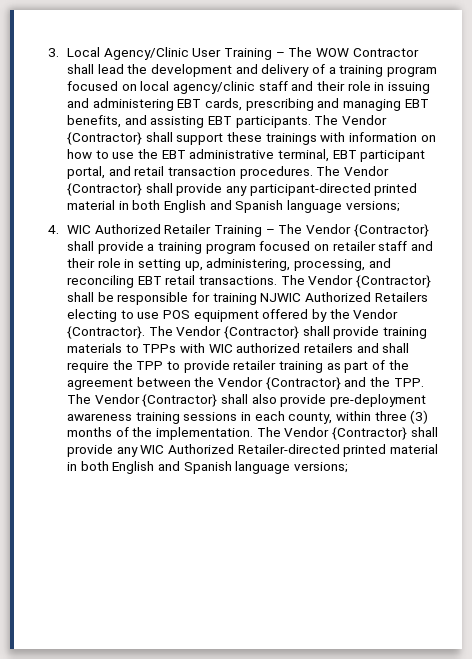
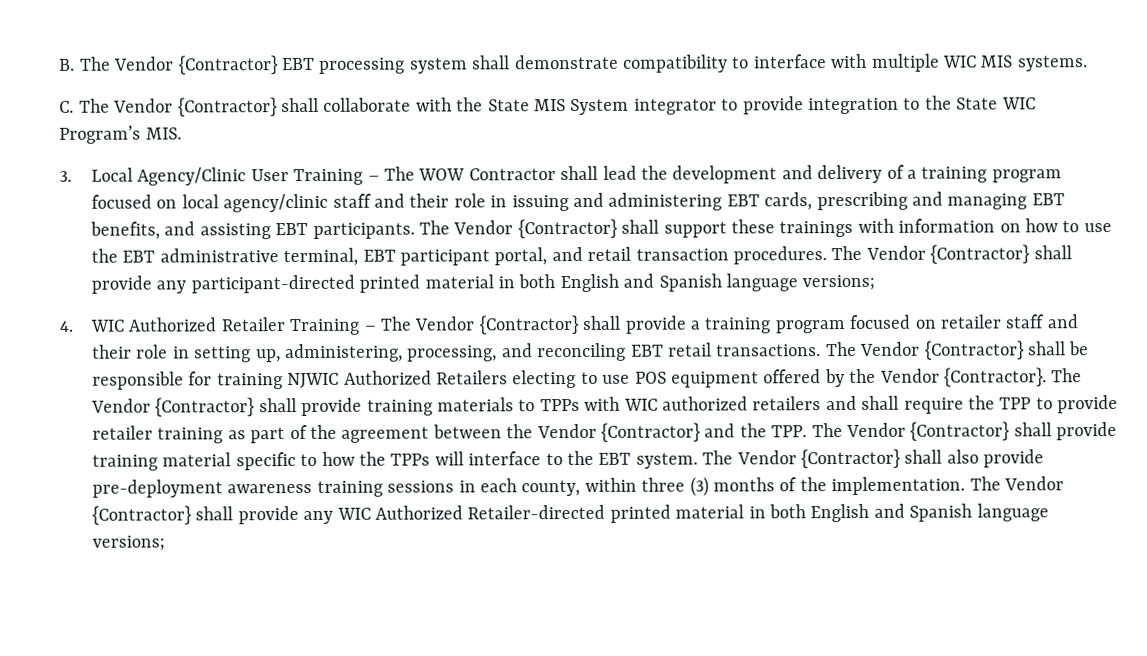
+ B. The Vendor {Contractor} EBT processing system shall demonstrate compatibility to interface with multiple WIC MIS systems.
+ C. The Vendor {Contractor} shall collaborate with the State MIS System integrator to provide integration to the State WIC Program’s MIS.
- The Vendor {Contractor} shall provide training materials to TPPs with WIC authorized retailers and shall require the TPP to provide retailer training as part of the agreement between the Vendor {Contractor} and the TPP. The Vendor {Contractor} shall also provide pre-deployment awareness training sessions in each county, within three (3) months of the implementation.
+ The Vendor {Contractor} shall provide training materials to TPPs with WIC authorized retailers and shall require the TPP to provide retailer training as part of the agreement between the Vendor {Contractor} and the TPP. The Vendor {Contractor} shall provide training material specific to how the TPPs will interface to the EBT system. The Vendor {Contractor} shall also provide pre-deployment awareness training sessions in each county, within three (3) months of the implementation.

